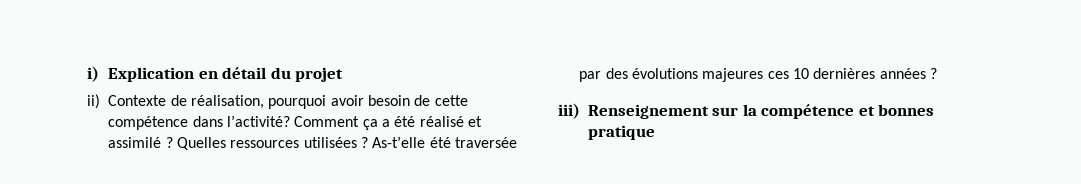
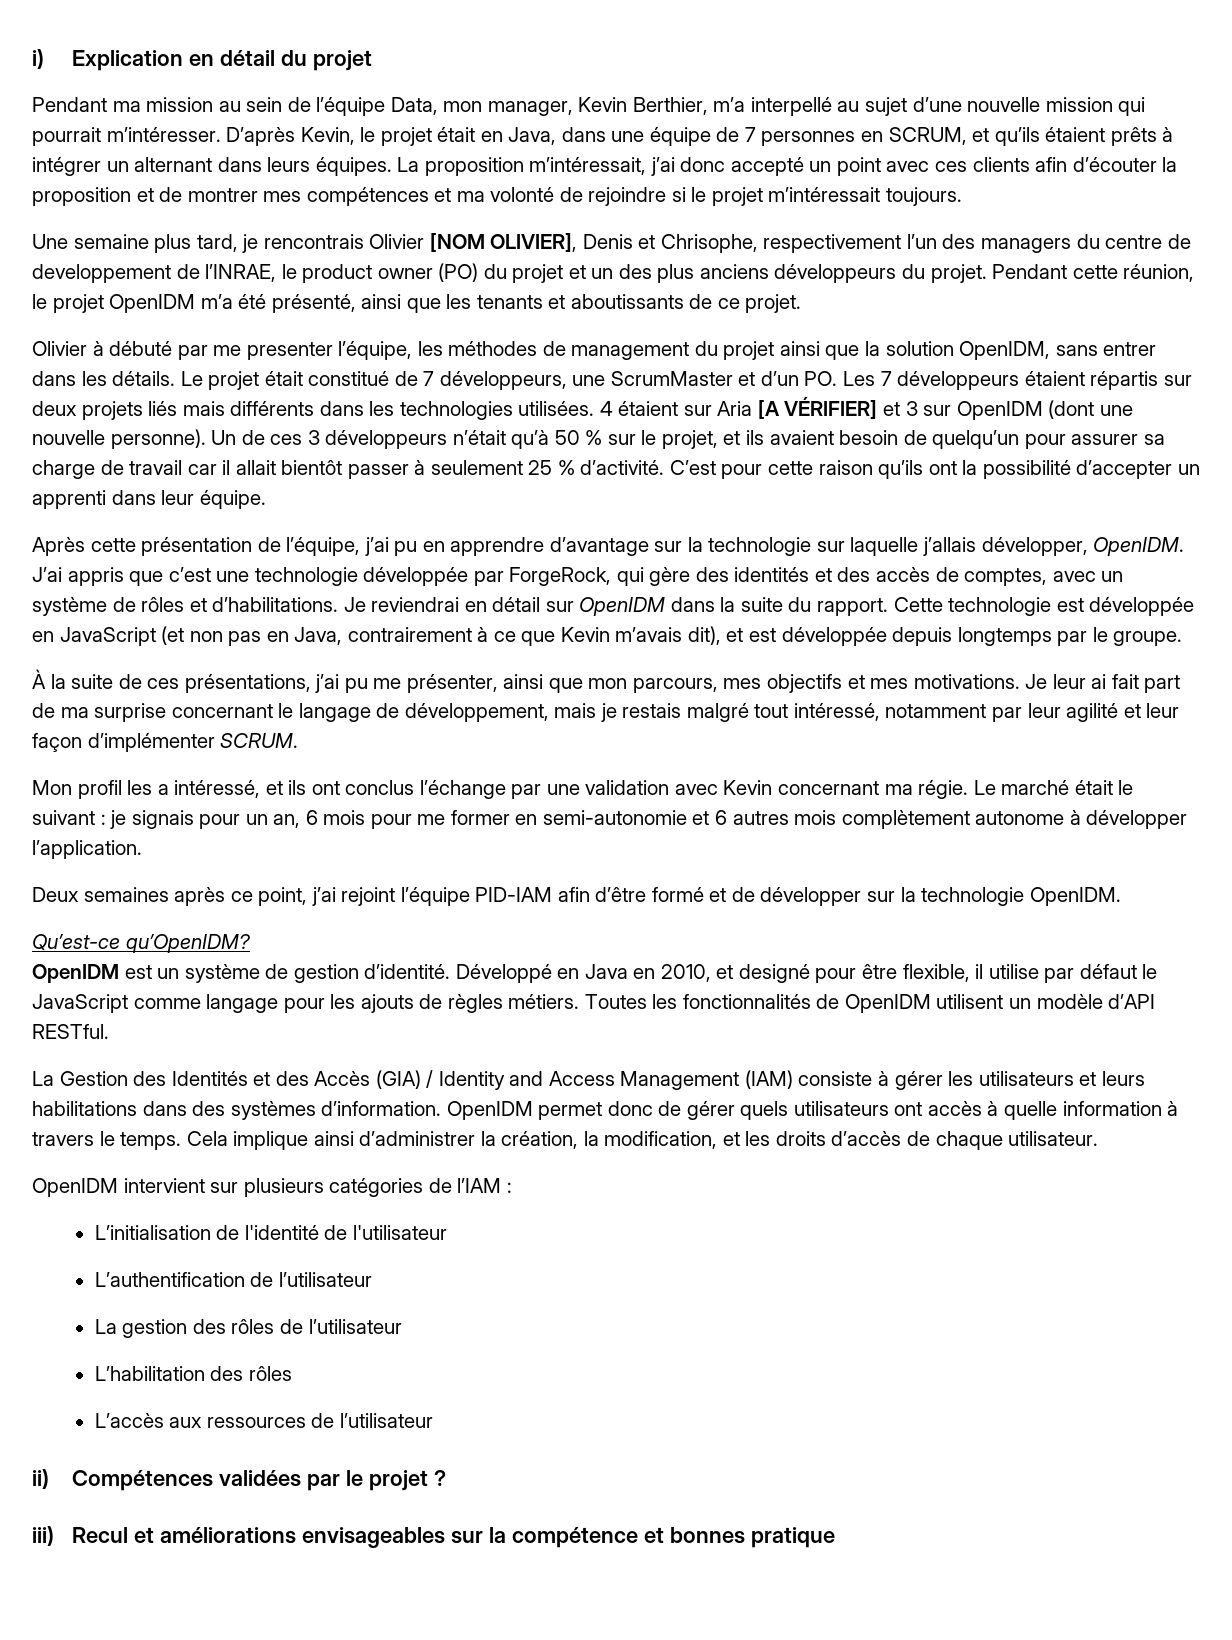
- ii) Contexte de réalisation, pourquoi avoir besoin de cette compétence dans l’activité? Comment ça a été réalisé et assimilé ? Quelles ressources utilisées ? As-t’elle été traversée par des évolutions majeures ces 10 dernières années ?
- iii) Renseignement sur la compétence et bonnes pratique
+ Pendant ma mission au sein de l’équipe Data, mon manager, Kevin Berthier, m’a interpellé au sujet d’une nouvelle mission qui pourrait m’intéresser. D’après Kevin, le projet était en Java, dans une équipe de 7 personnes en SCRUM, et qu’ils étaient prêts à intégrer un alternant dans leurs équipes. La proposition m’intéressait, j’ai donc accepté un point avec ces clients afin d’écouter la proposition et de montrer mes compétences et ma volonté de rejoindre si le projet m’intéressait toujours.
+ Une semaine plus tard, je rencontrais Olivier [NOM OLIVIER], Denis et Chrisophe, respectivement l’un des managers du centre de developpement de l’INRAE, le product owner (PO) du projet et un des plus anciens développeurs du projet. Pendant cette réunion, le projet OpenIDM m’a été présenté, ainsi que les tenants et aboutissants de ce projet.
+ Olivier à débuté par me presenter l’équipe, les méthodes de management du projet ainsi que la solution OpenIDM, sans entrer dans les détails. Le projet était constitué de 7 développeurs, une ScrumMaster et d’un PO. Les 7 développeurs étaient répartis sur deux projets liés mais différents dans les technologies utilisées. 4 étaient sur Aria [A VÉRIFIER] et 3 sur OpenIDM (dont une nouvelle personne). Un de ces 3 développeurs n’était qu’à 50 % sur le projet, et ils avaient besoin de quelqu’un pour assurer sa charge de travail car il allait bientôt passer à seulement 25 % d’activité. C’est pour cette raison qu’ils ont la possibilité d’accepter un apprenti dans leur équipe.
+ Après cette présentation de l’équipe, j’ai pu en apprendre d’avantage sur la technologie sur laquelle j’allais développer, OpenIDM. J’ai appris que c’est une technologie développée par ForgeRock, qui gère des identités et des accès de comptes, avec un système de rôles et d’habilitations. Je reviendrai en détail sur OpenIDM dans la suite du rapport. Cette technologie est développée en JavaScript (et non pas en Java, contrairement à ce que Kevin m’avais dit), et est développée depuis longtemps par le groupe.
+ À la suite de ces présentations, j’ai pu me présenter, ainsi que mon parcours, mes objectifs et mes motivations. Je leur ai fait part de ma surprise concernant le langage de développement, mais je restais malgré tout intéressé, notamment par leur agilité et leur façon d’implémenter SCRUM.
+ Mon profil les a intéressé, et ils ont conclus l’échange par une validation avec Kevin concernant ma régie. Le marché était le suivant : je signais pour un an, 6 mois pour me former en semi-autonomie et 6 autres mois complètement autonome à développer l’application.
+ Deux semaines après ce point, j’ai rejoint l’équipe PID-IAM afin d’être formé et de développer sur la technologie OpenIDM.
+ Qu’est-ce qu’OpenIDM?
+ OpenIDM est un système de gestion d’identité. Développé en Java en 2010, et designé pour être flexible, il utilise par défaut le JavaScript comme langage pour les ajouts de règles métiers. Toutes les fonctionnalités de OpenIDM utilisent un modèle d’API RESTful.
+ La Gestion des Identités et des Accès (GIA) / Identity and Access Management (IAM) consiste à gérer les utilisateurs et leurs habilitations dans des systèmes d’information. OpenIDM permet donc de gérer quels utilisateurs ont accès à quelle information à travers le temps. Cela implique ainsi d’administrer la création, la modification, et les droits d’accès de chaque utilisateur.
+ OpenIDM intervient sur plusieurs catégories de l’IAM :
+ L’initialisation de l'identité de l'utilisateur
+ L’authentification de l’utilisateur
+ La gestion des rôles de l’utilisateur
+ L’habilitation des rôles
+ L’accès aux ressources de l’utilisateur
+ ii) Compétences validées par le projet ?
+ iii) Recul et améliorations envisageables sur la compétence et bonnes pratique

